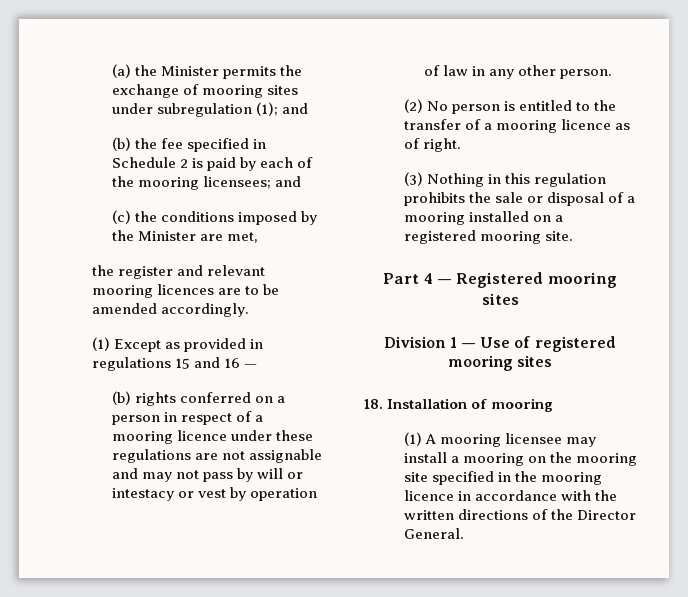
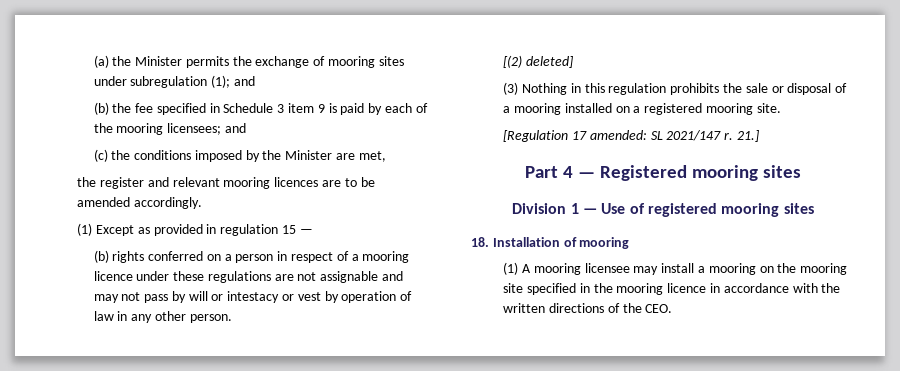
- (b) the fee specified in Schedule 2 is paid by each of the mooring licensees; and
+ (b) the fee specified in Schedule 3 item 9 is paid by each of the mooring licensees; and
- (1) Except as provided in regulations 15 and 16 —
+ (1) Except as provided in regulation 15 —
- (2) No person is entitled to the transfer of a mooring licence as of right.
+ [(2) deleted]
+ [Regulation 17 amended: SL 2021/147 r. 21.]
- (1) A mooring licensee may install a mooring on the mooring site specified in the mooring licence in accordance with the written directions of the Director General.
+ (1) A mooring licensee may install a mooring on the mooring site specified in the mooring licence in accordance with the written directions of the CEO.

